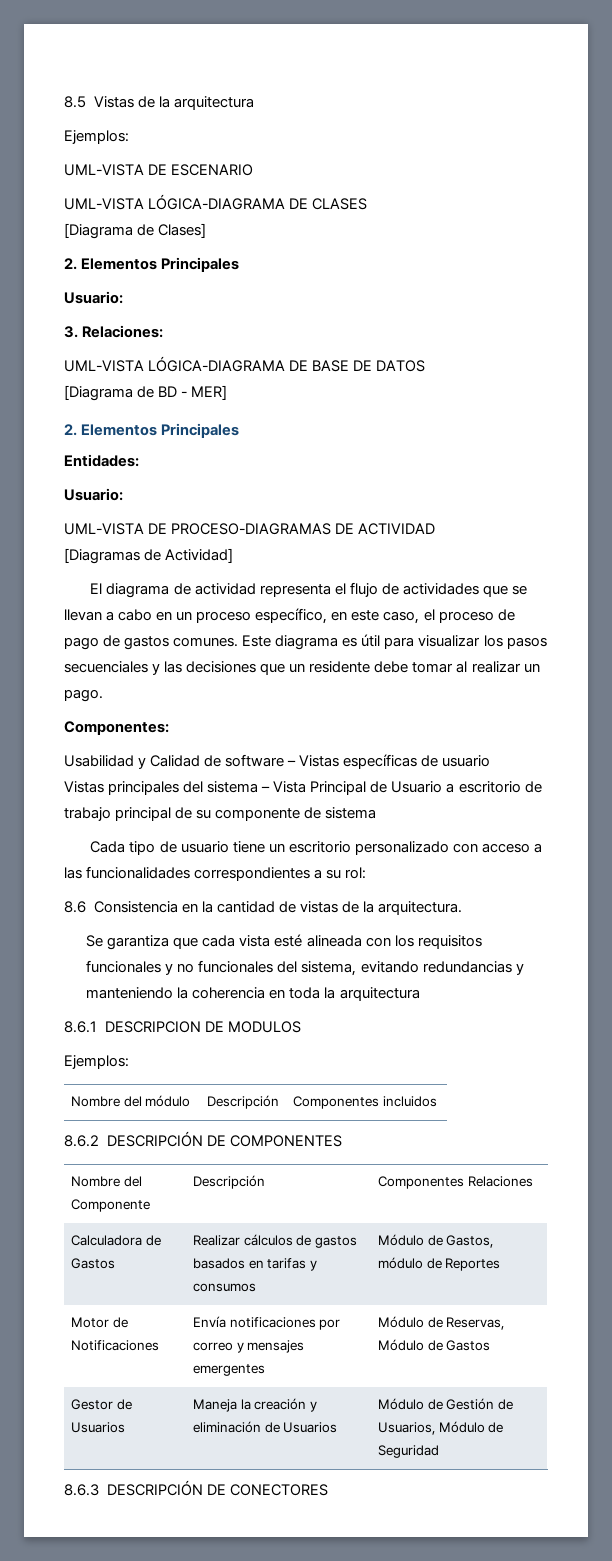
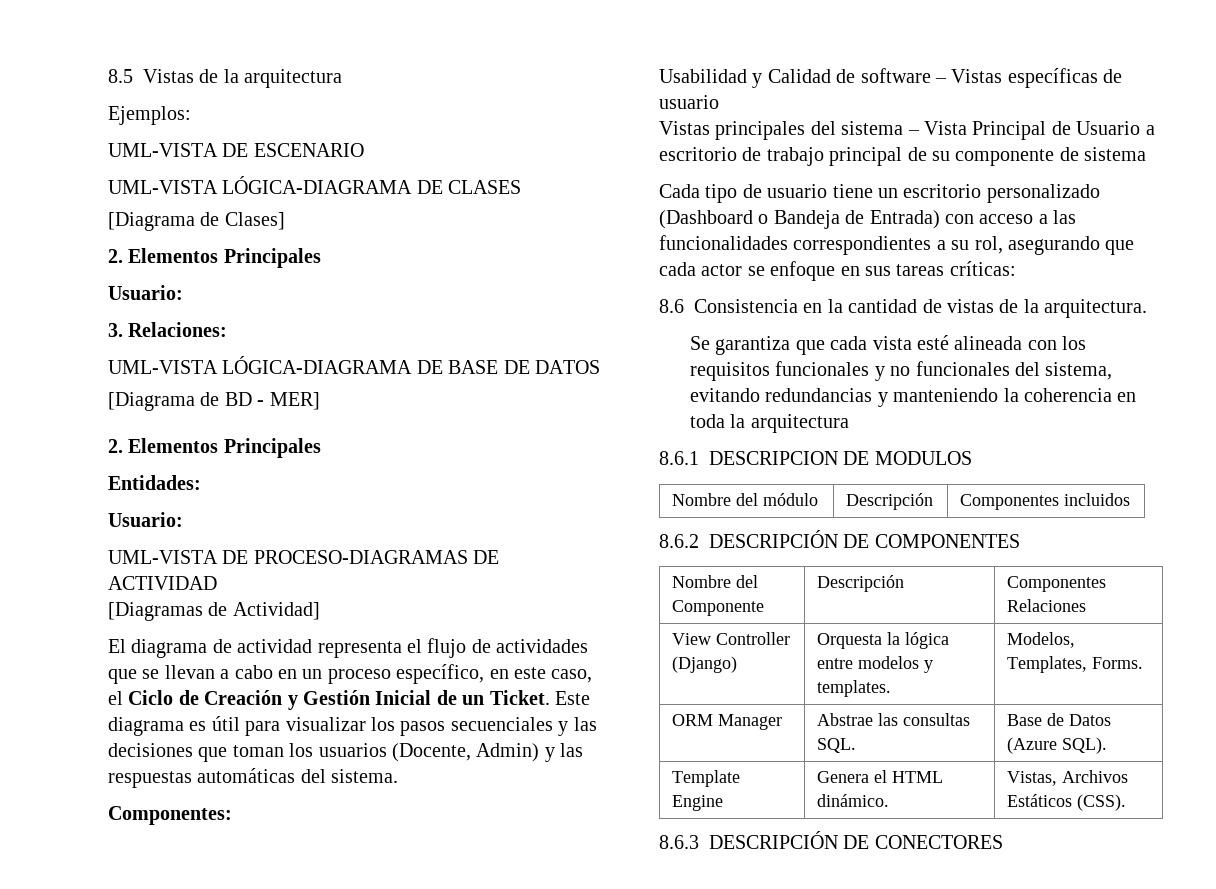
- El diagrama de actividad representa el flujo de actividades que se llevan a cabo en un proceso específico, en este caso, el proceso de pago de gastos comunes.
+ El diagrama de actividad representa el flujo de actividades que se llevan a cabo en un proceso específico, en este caso, el Ciclo de Creación y Gestión Inicial de un Ticket.
- Este diagrama es útil para visualizar los pasos secuenciales y las decisiones que un residente debe tomar al realizar un pago.
+ Este diagrama es útil para visualizar los pasos secuenciales y las decisiones que toman los usuarios (Docente, Admin) y las respuestas automáticas del sistema.
- Cada tipo de usuario tiene un escritorio personalizado con acceso a las funcionalidades correspondientes a su rol:
+ Cada tipo de usuario tiene un escritorio personalizado (Dashboard o Bandeja de Entrada) con acceso a las funcionalidades correspondientes a su rol, asegurando que cada actor se enfoque en sus tareas críticas:
  8.6.1 DESCRIPCION DE MODULOS
- Ejemplos:
- Calculadora de Gastos | Realizar cálculos de gastos basados en tarifas y consumos | Módulo de Gastos, módulo de Reportes
- Motor de Notificaciones | Envía notificaciones por correo y mensajes emergentes | Módulo de Reservas, Módulo de Gastos
- Gestor de Usuarios | Maneja la creación y eliminación de Usuarios | Módulo de Gestión de Usuarios, Módulo de Seguridad
+ View Controller (Django) | Orquesta la lógica entre modelos y templates. | Modelos, Templates, Forms.
+ ORM Manager | Abstrae las consultas SQL. | Base de Datos (Azure SQL).
+ Template Engine | Genera el HTML dinámico. | Vistas, Archivos Estáticos (CSS).

